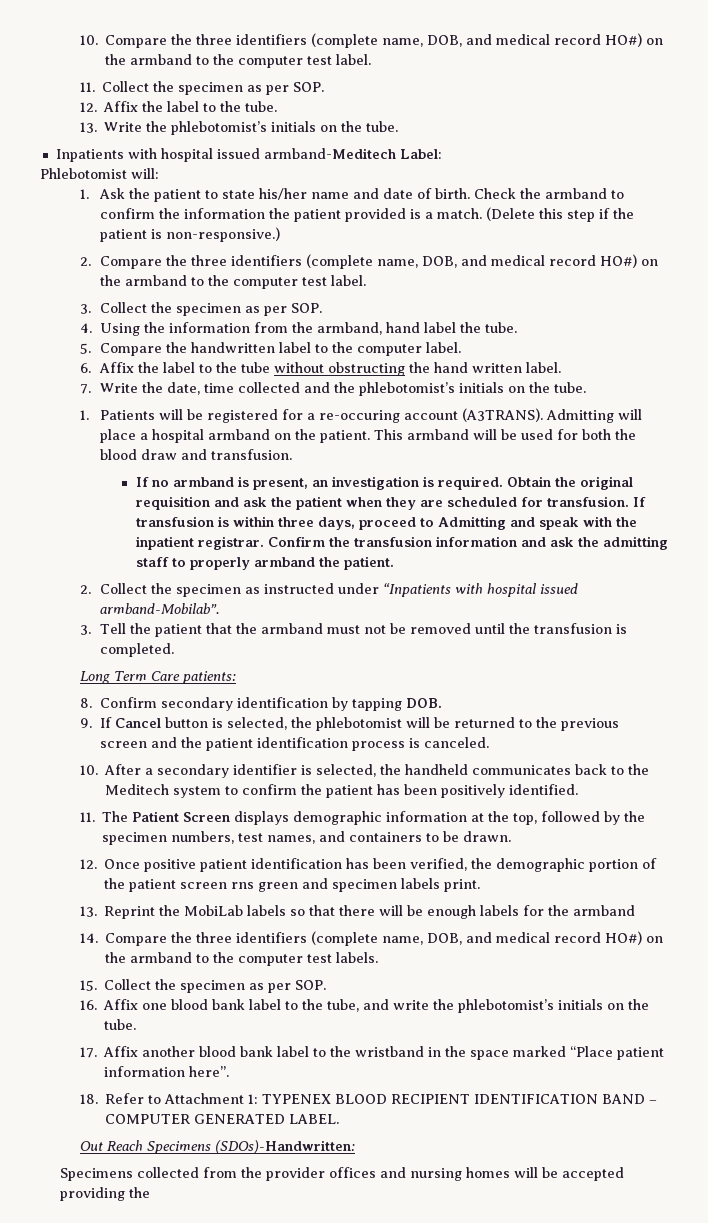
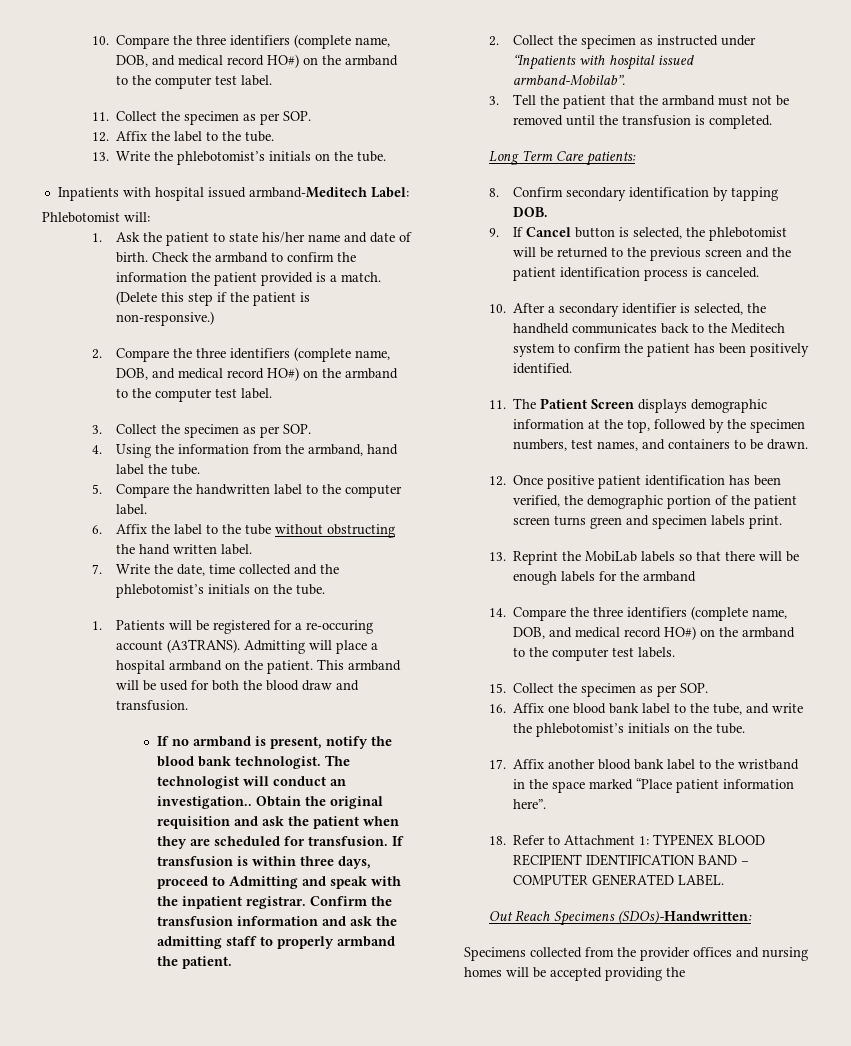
- If no armband is present, an investigation is required.
+ If no armband is present, notify the blood bank technologist. The technologist will conduct an investigation..
- 12. Once positive patient identification has been verified, the demographic portion of the patient screen rns green and specimen labels print.
+ 12. Once positive patient identification has been verified, the demographic portion of the patient screen turns green and specimen labels print.

